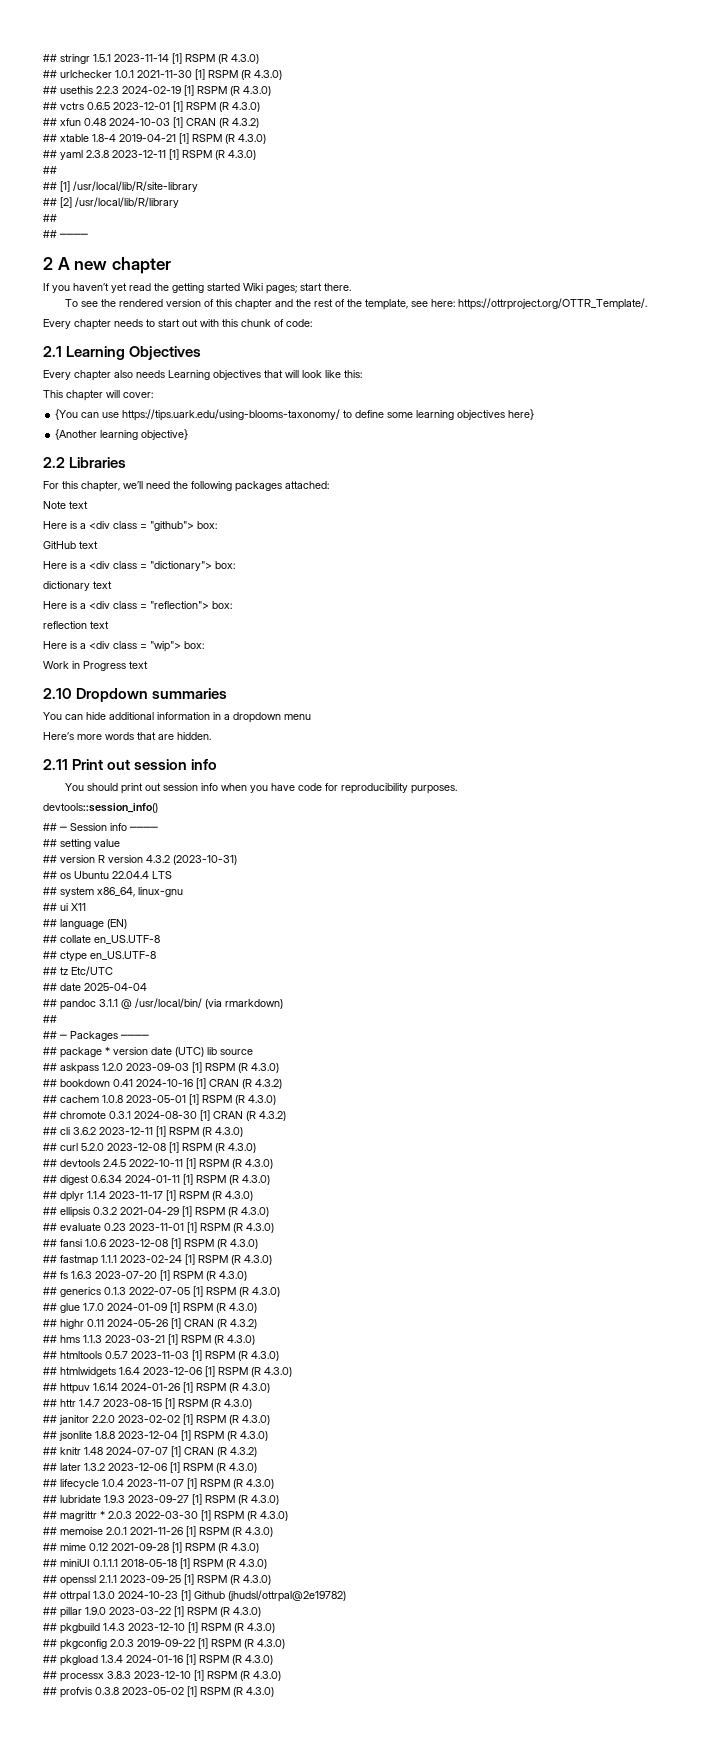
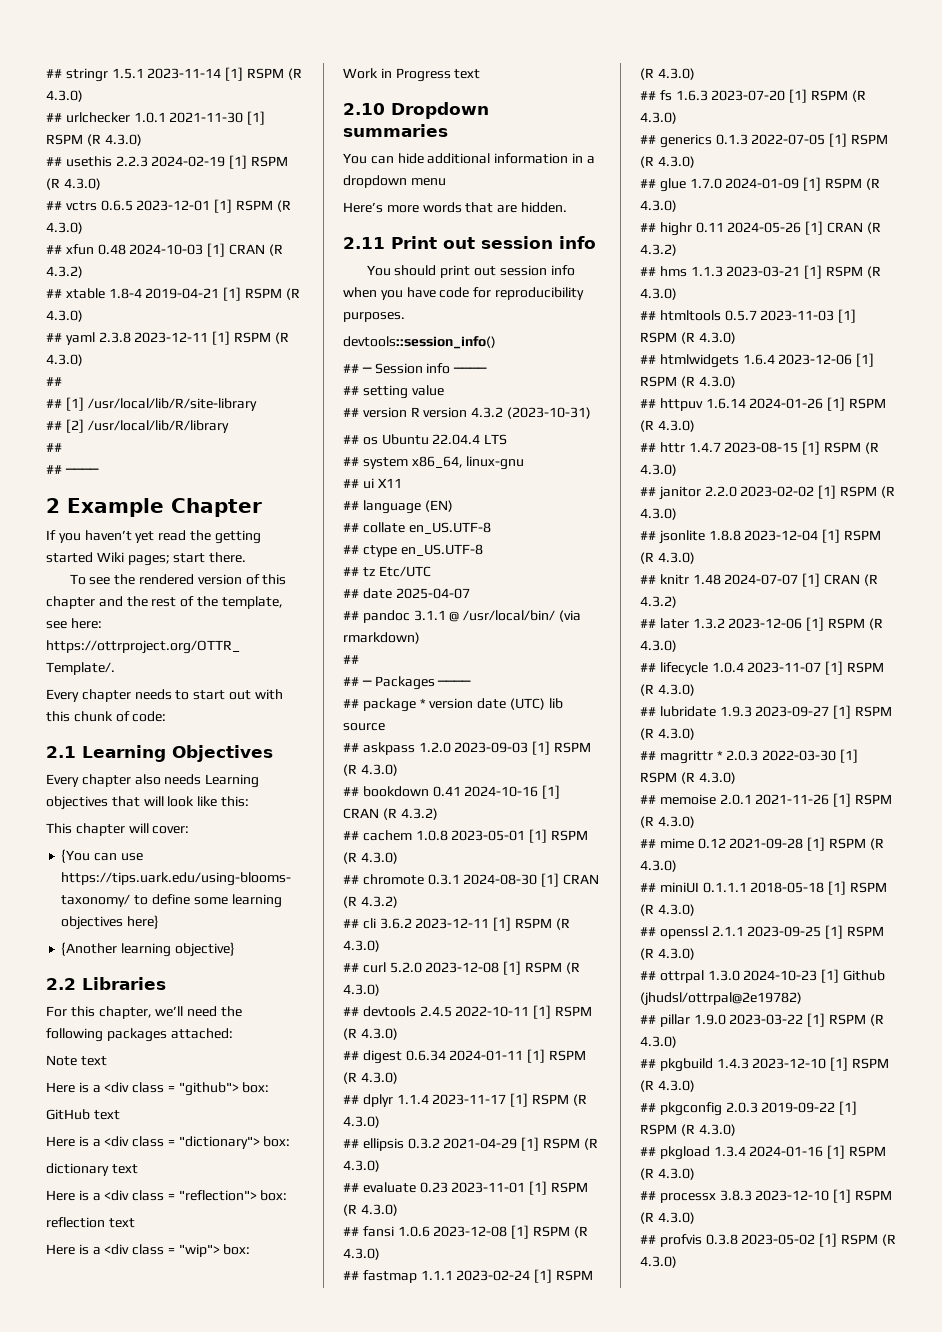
- 2 A new chapter
+ 2 Example Chapter
- ## date 2025-04-04
+ ## date 2025-04-07

